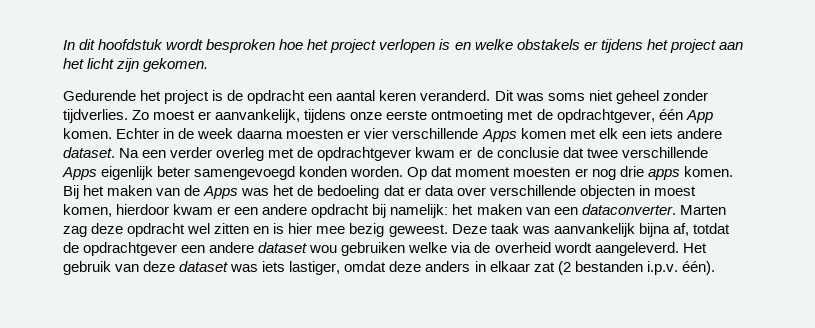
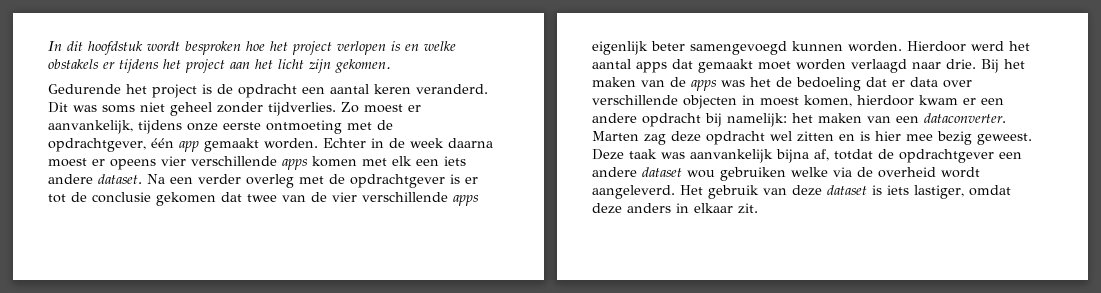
- Zo moest er aanvankelijk, tijdens onze eerste ontmoeting met de opdrachtgever, één App komen.
+ Zo moest er aanvankelijk, tijdens onze eerste ontmoeting met de opdrachtgever, één app gemaakt worden.
- Echter in de week daarna moesten er vier verschillende Apps komen met elk een iets andere dataset.
+ Echter in de week daarna moest er opeens vier verschillende apps komen met elk een iets andere dataset.
- Na een verder overleg met de opdrachtgever kwam er de conclusie dat twee verschillende Apps eigenlijk beter samengevoegd konden worden. Op dat moment moesten er nog drie apps komen.
+ Na een verder overleg met de opdrachtgever is er tot de conclusie gekomen dat twee van de vier verschillende apps eigenlijk beter samengevoegd kunnen worden. Hierdoor werd het aantal apps dat gemaakt moet worden verlaagd naar drie.
- Bij het maken van de Apps was het de bedoeling dat er data over verschillende objecten in moest komen, hierdoor kwam er een andere opdracht bij namelijk: het maken van een dataconverter.
+ Bij het maken van de apps was het de bedoeling dat er data over verschillende objecten in moest komen, hierdoor kwam er een andere opdracht bij namelijk: het maken van een dataconverter.
- Het gebruik van deze dataset was iets lastiger, omdat deze anders in elkaar zat (2 bestanden i.p.v. één).
+ Het gebruik van deze dataset is iets lastiger, omdat deze anders in elkaar zit.

